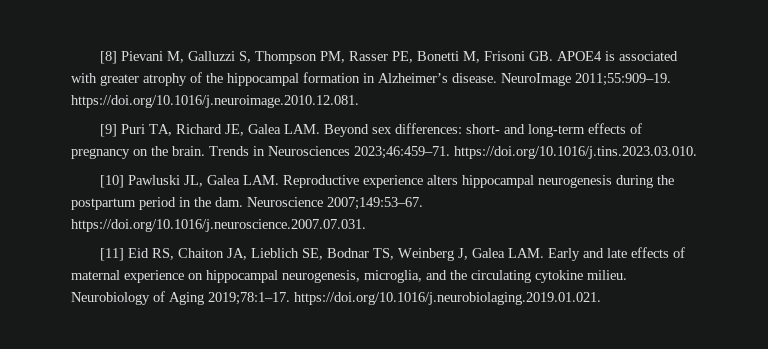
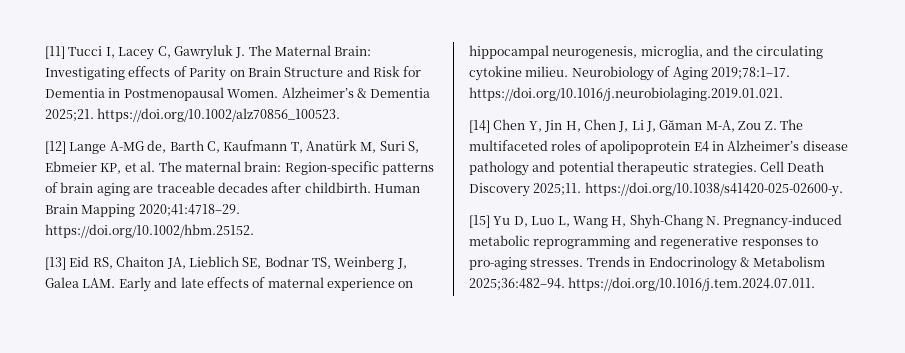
- [8] Pievani M, Galluzzi S, Thompson PM, Rasser PE, Bonetti M, Frisoni GB. APOE4 is associated with greater atrophy of the hippocampal formation in Alzheimer’s disease. NeuroImage 2011;55:909–19. https://doi.org/10.1016/j.neuroimage.2010.12.081.
- [9] Puri TA, Richard JE, Galea LAM. Beyond sex differences: short- and long-term effects of pregnancy on the brain. Trends in Neurosciences 2023;46:459–71. https://doi.org/10.1016/j.tins.2023.03.010.
- [10] Pawluski JL, Galea LAM. Reproductive experience alters hippocampal neurogenesis during the postpartum period in the dam. Neuroscience 2007;149:53–67. https://doi.org/10.1016/j.neuroscience.2007.07.031.
- [11] Eid RS, Chaiton JA, Lieblich SE, Bodnar TS, Weinberg J, Galea LAM. Early and late effects of maternal experience on hippocampal neurogenesis, microglia, and the circulating cytokine milieu.
+ [11] Tucci I, Lacey C, Gawryluk J. The Maternal Brain: Investigating effects of Parity on Brain Structure and Risk for Dementia in Postmenopausal Women. Alzheimer’s & Dementia 2025;21. https://doi.org/10.1002/alz70856_100523.
+ [12] Lange A-MG de, Barth C, Kaufmann T, Anatürk M, Suri S, Ebmeier KP, et al. The maternal brain: Region-specific patterns of brain aging are traceable decades after childbirth. Human Brain Mapping 2020;41:4718–29. https://doi.org/10.1002/hbm.25152.
+ [13] Eid RS, Chaiton JA, Lieblich SE, Bodnar TS, Weinberg J, Galea LAM. Early and late effects of maternal experience on hippocampal neurogenesis, microglia, and the circulating cytokine milieu.
+ [14] Chen Y, Jin H, Chen J, Li J, Găman M-A, Zou Z. The multifaceted roles of apolipoprotein E4 in Alzheimer’s disease pathology and potential therapeutic strategies. Cell Death Discovery 2025;11. https://doi.org/10.1038/s41420-025-02600-y.
+ [15] Yu D, Luo L, Wang H, Shyh-Chang N. Pregnancy-induced metabolic reprogramming and regenerative responses to pro-aging stresses. Trends in Endocrinology & Metabolism 2025;36:482–94. https://doi.org/10.1016/j.tem.2024.07.011.

